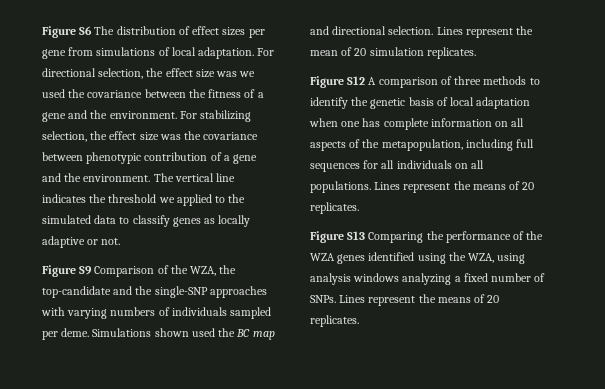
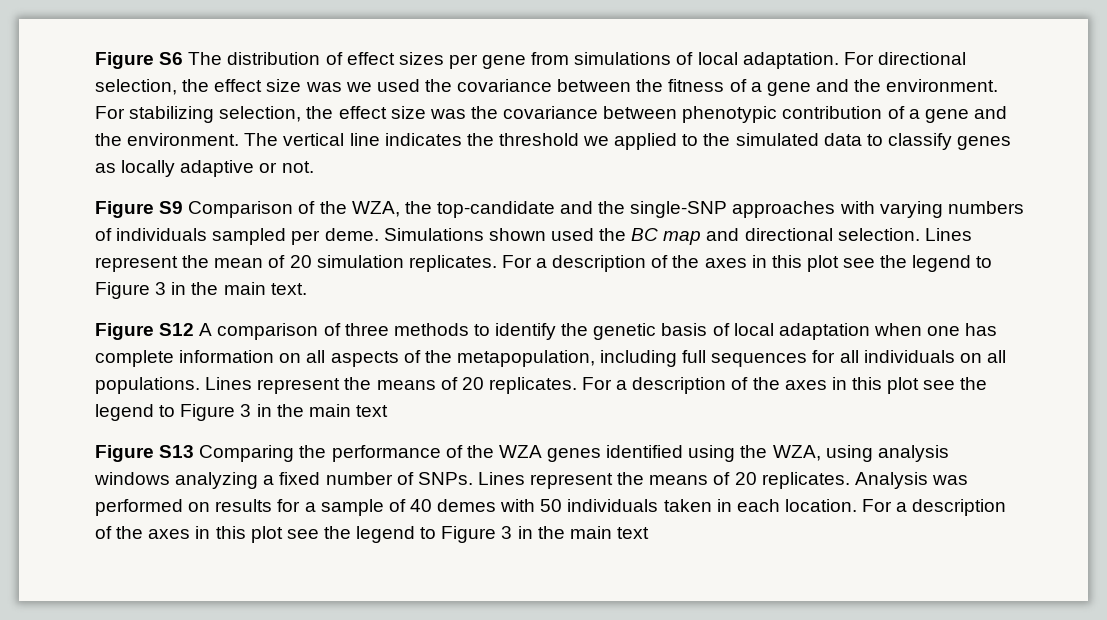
+ For a description of the axes in this plot see the legend to Figure 3 in the main text.
- Figure S12 A comparison of three methods to identify the genetic basis of local adaptation when one has complete information on all aspects of the metapopulation, including full sequences for all individuals on all populations. Lines represent the means of 20 replicates.
+ Figure S12 A comparison of three methods to identify the genetic basis of local adaptation when one has complete information on all aspects of the metapopulation, including full sequences for all individuals on all populations. Lines represent the means of 20 replicates. For a description of the axes in this plot see the legend to Figure 3 in the main text
+ Analysis was performed on results for a sample of 40 demes with 50 individuals taken in each location. For a description of the axes in this plot see the legend to Figure 3 in the main text

